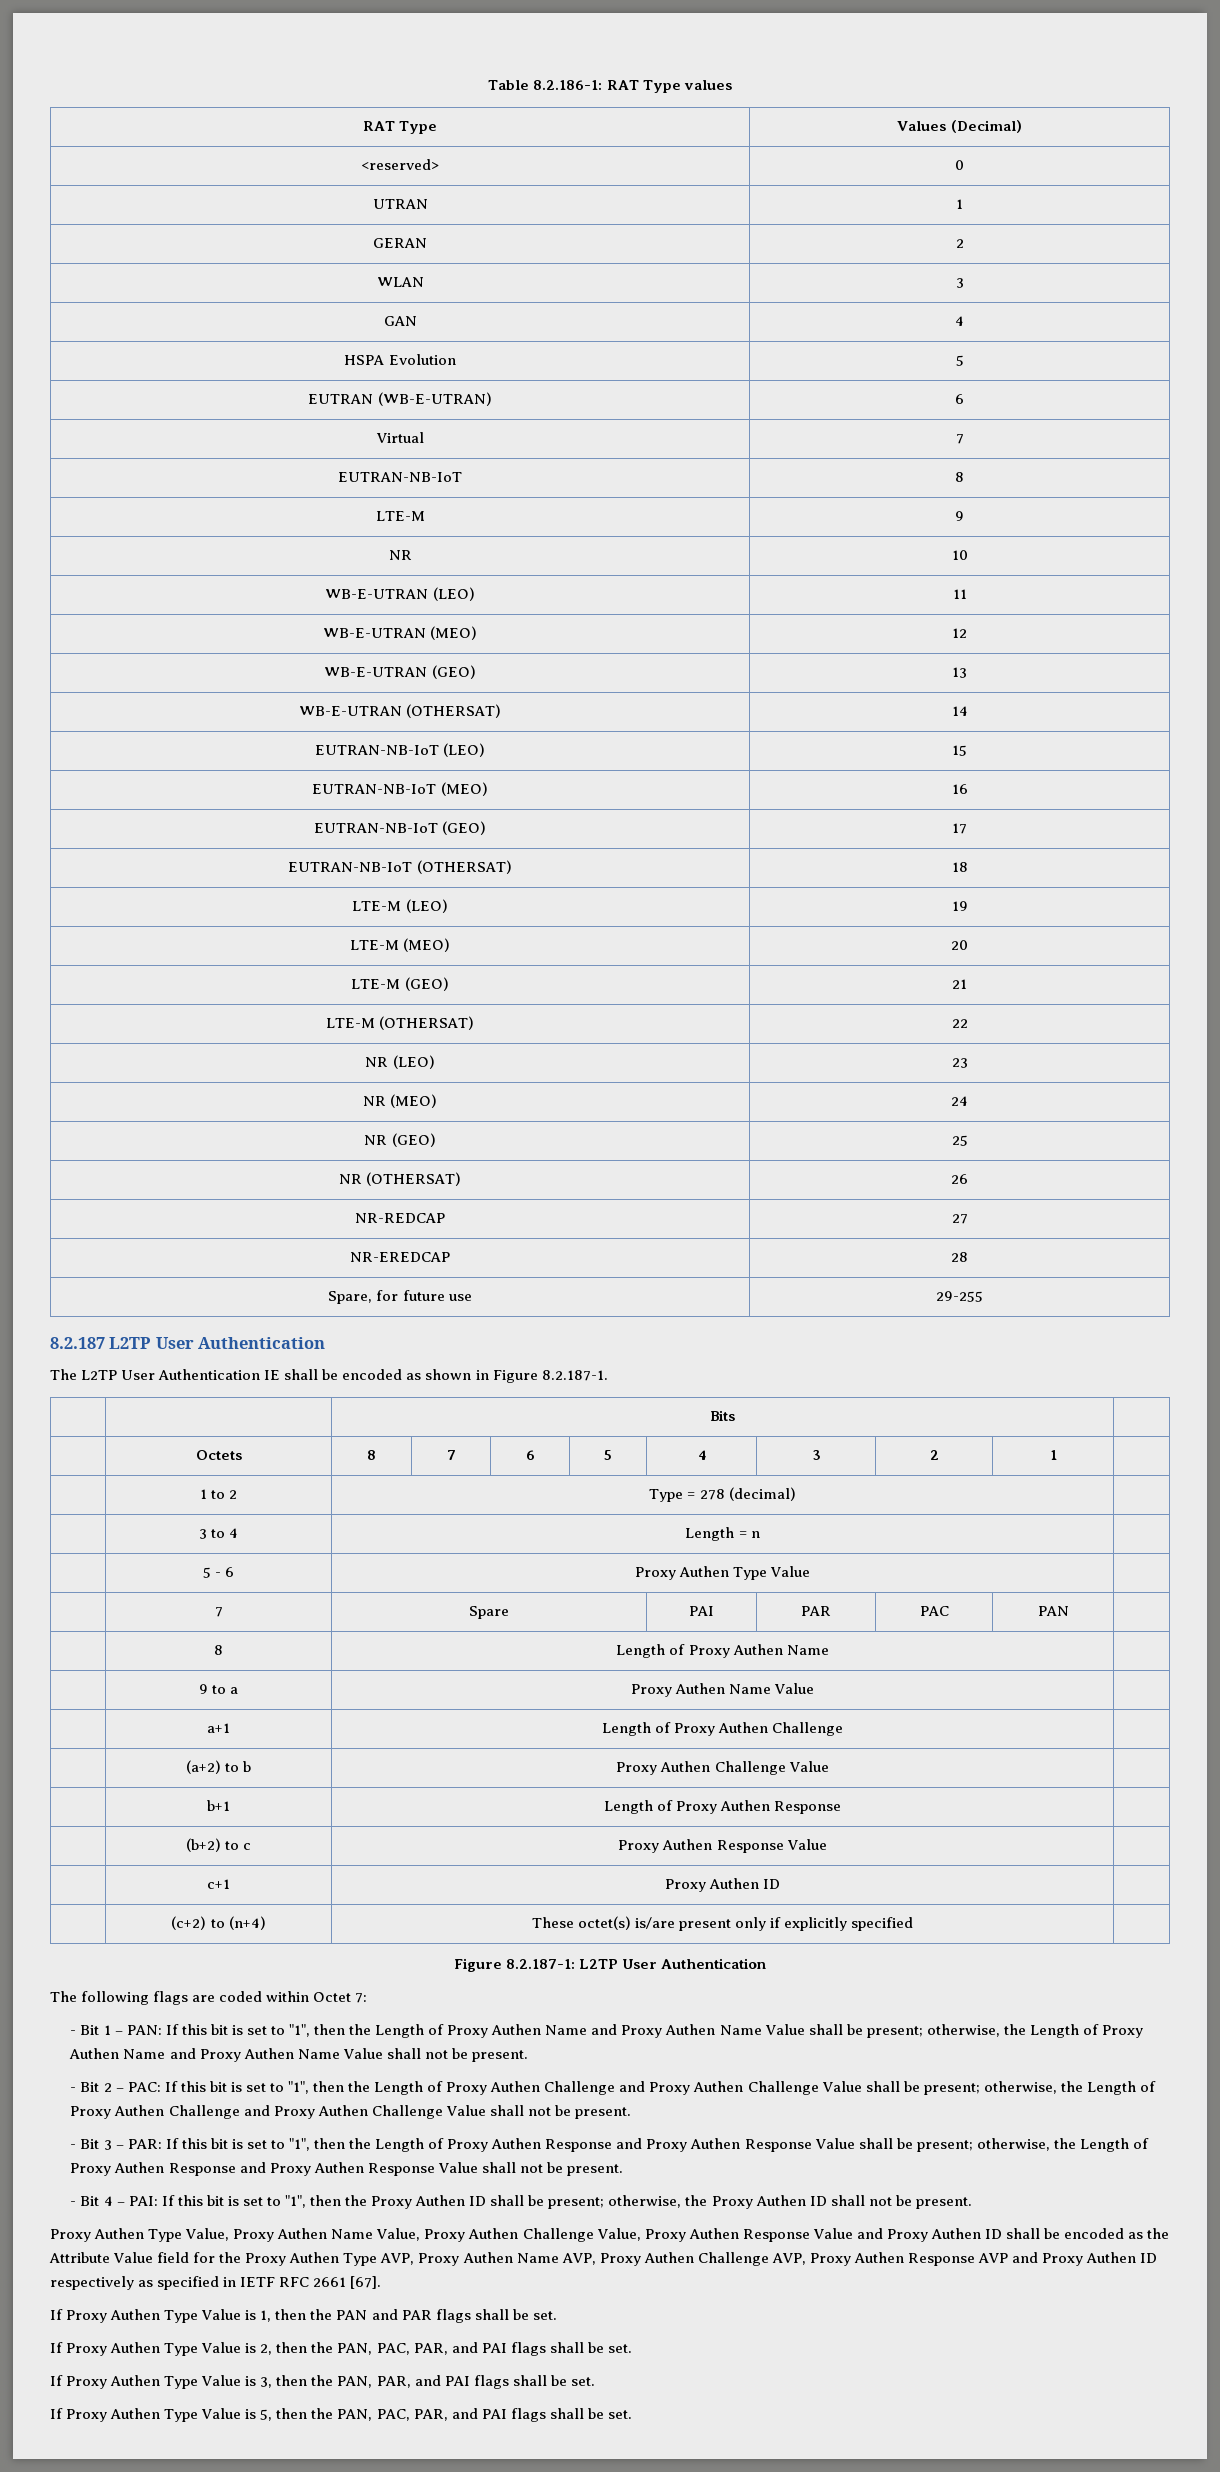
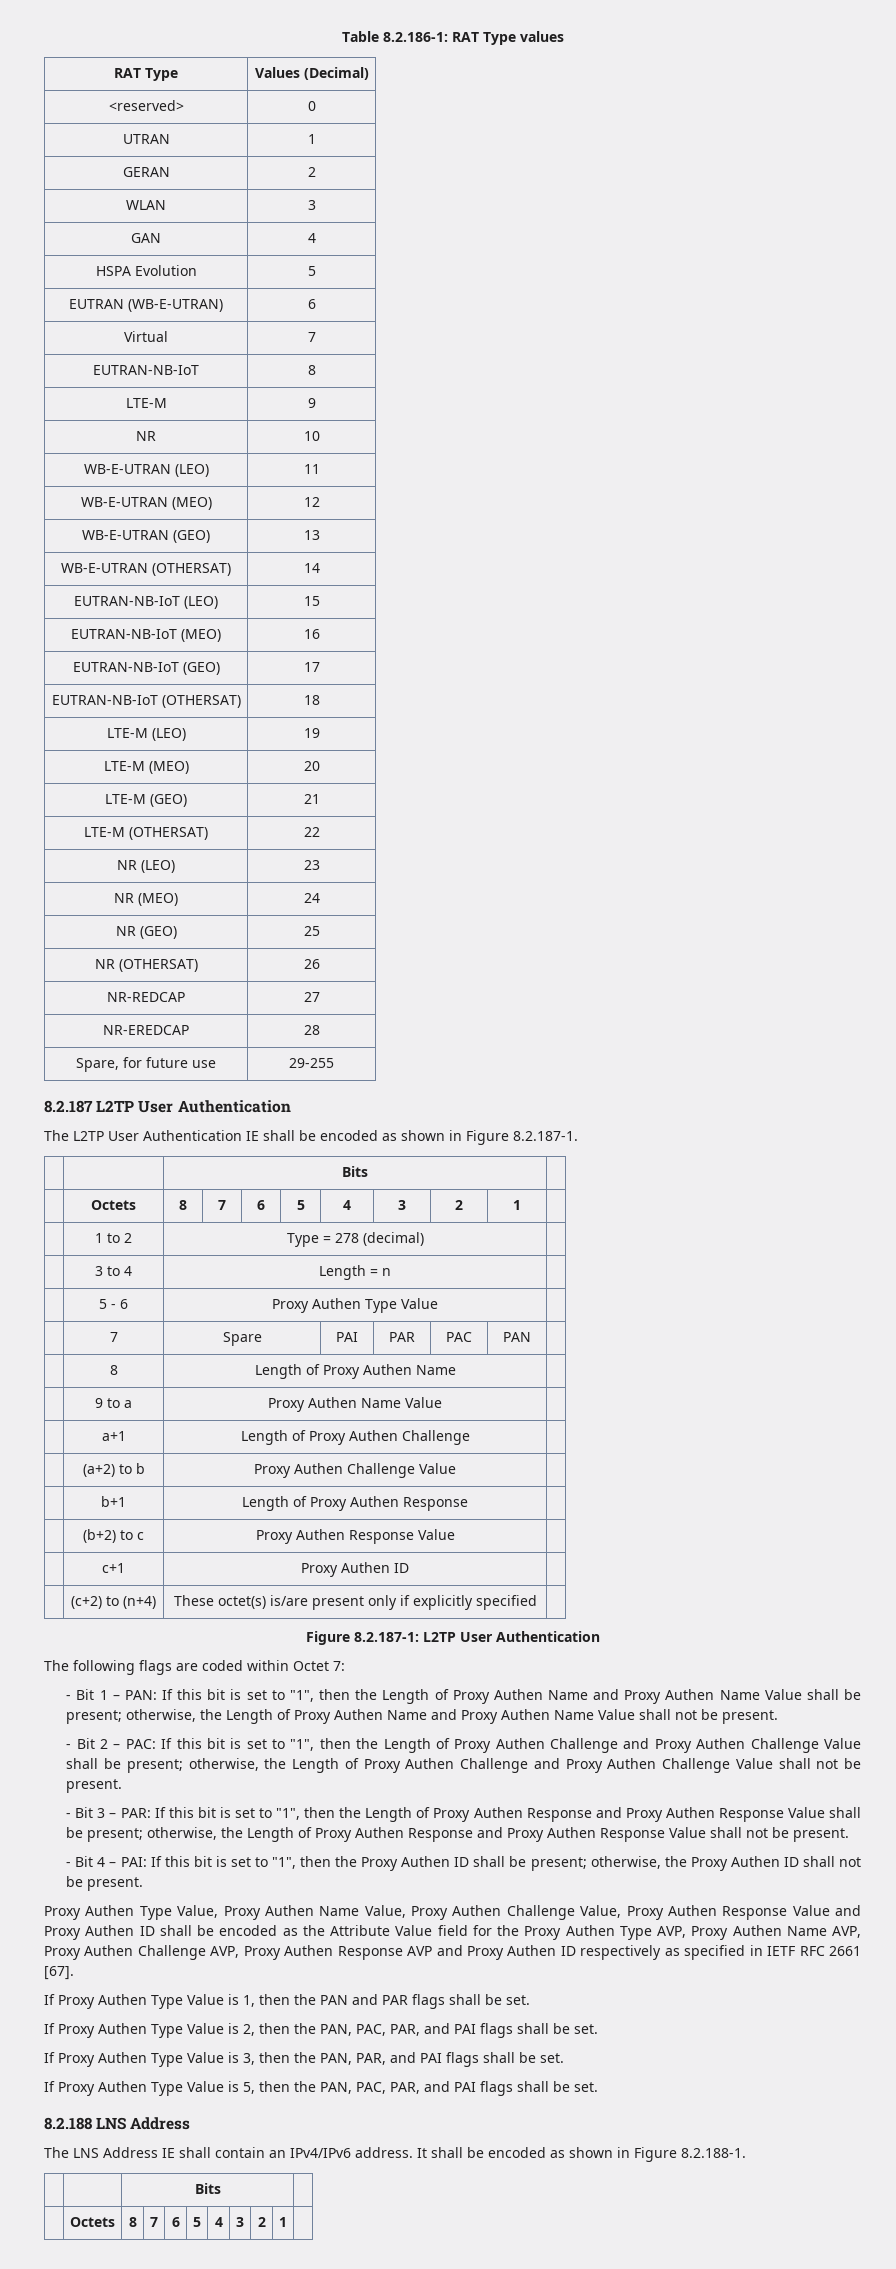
+ 8.2.188 LNS Address
+ The LNS Address IE shall contain an IPv4/IPv6 address. It shall be encoded as shown in Figure 8.2.188-1.
+ | | Bits |
+ | Octets | 8 | 7 | 6 | 5 | 4 | 3 | 2 | 1 |

